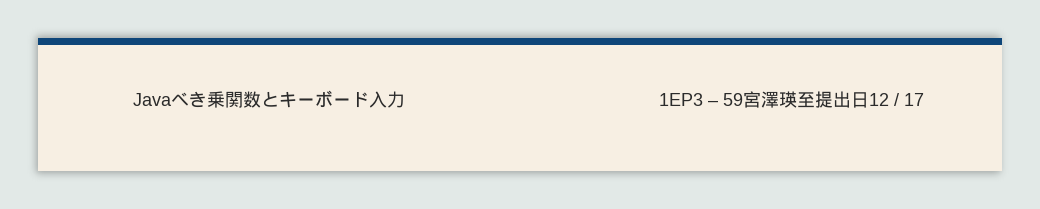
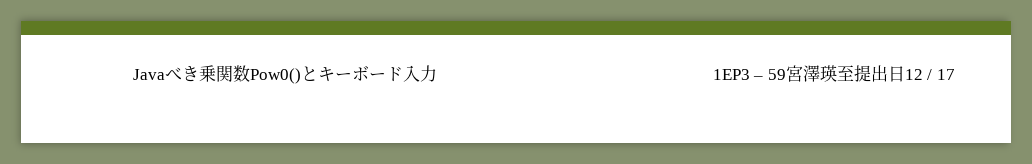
- Javaべき乗関数とキーボード入力
+ Javaべき乗関数Pow0()とキーボード入力

